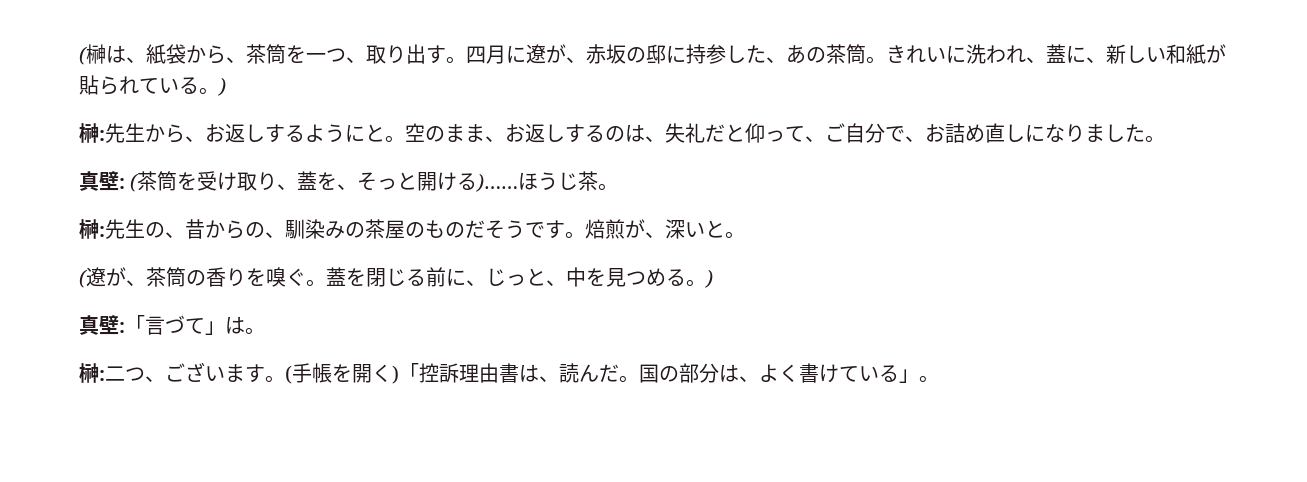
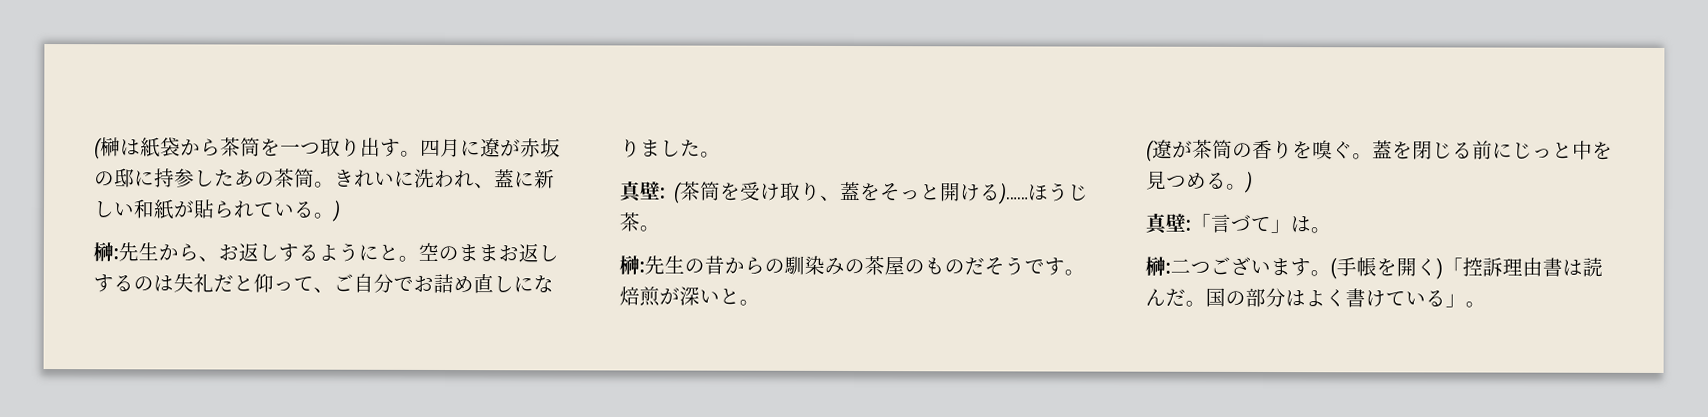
- (榊は、紙袋から、茶筒を一つ、取り出す。
+ (榊は紙袋から茶筒を一つ取り出す。
- 四月に遼が、赤坂の邸に持参した、あの茶筒。
+ 四月に遼が赤坂の邸に持参したあの茶筒。
- きれいに洗われ、蓋に、新しい和紙が貼られている。)
+ きれいに洗われ、蓋に新しい和紙が貼られている。)
- 空のまま、お返しするのは、失礼だと仰って、ご自分で、お詰め直しになりました。
+ 空のままお返しするのは失礼だと仰って、ご自分でお詰め直しになりました。
- 真壁: (茶筒を受け取り、蓋を、そっと開ける)……
+ 真壁: (茶筒を受け取り、蓋をそっと開ける)……
- 榊:先生の、昔からの、馴染みの茶屋のものだそうです。
+ 榊:先生の昔からの馴染みの茶屋のものだそうです。
- 焙煎が、深いと。
+ 焙煎が深いと。
- (遼が、茶筒の香りを嗅ぐ。
+ (遼が茶筒の香りを嗅ぐ。
- 蓋を閉じる前に、じっと、中を見つめる。)
+ 蓋を閉じる前にじっと中を見つめる。)
- 榊:二つ、ございます。
+ 榊:二つございます。
- (手帳を開く)「控訴理由書は、読んだ。
+ (手帳を開く)「控訴理由書は読んだ。
- 国の部分は、よく書けている」。
+ 国の部分はよく書けている」。

